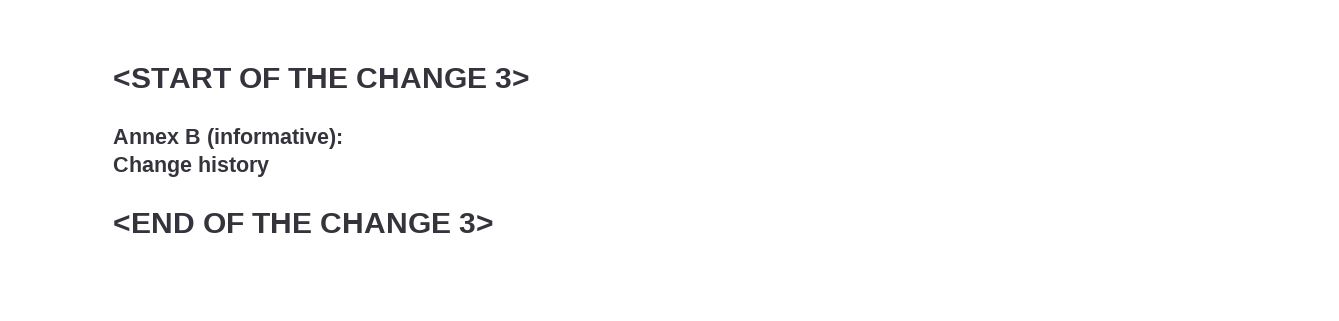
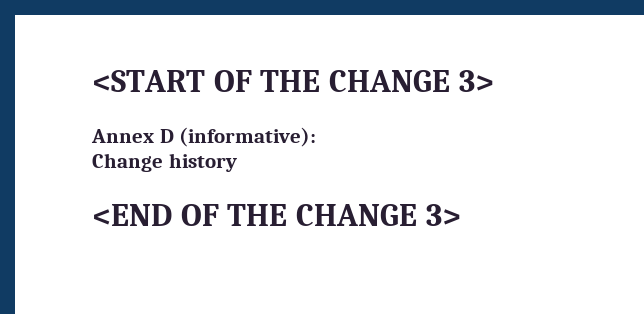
- Annex B (informative):
+ Annex D (informative):

